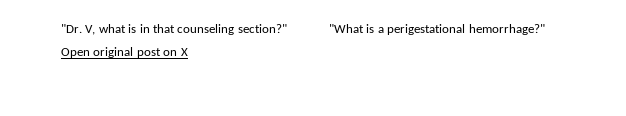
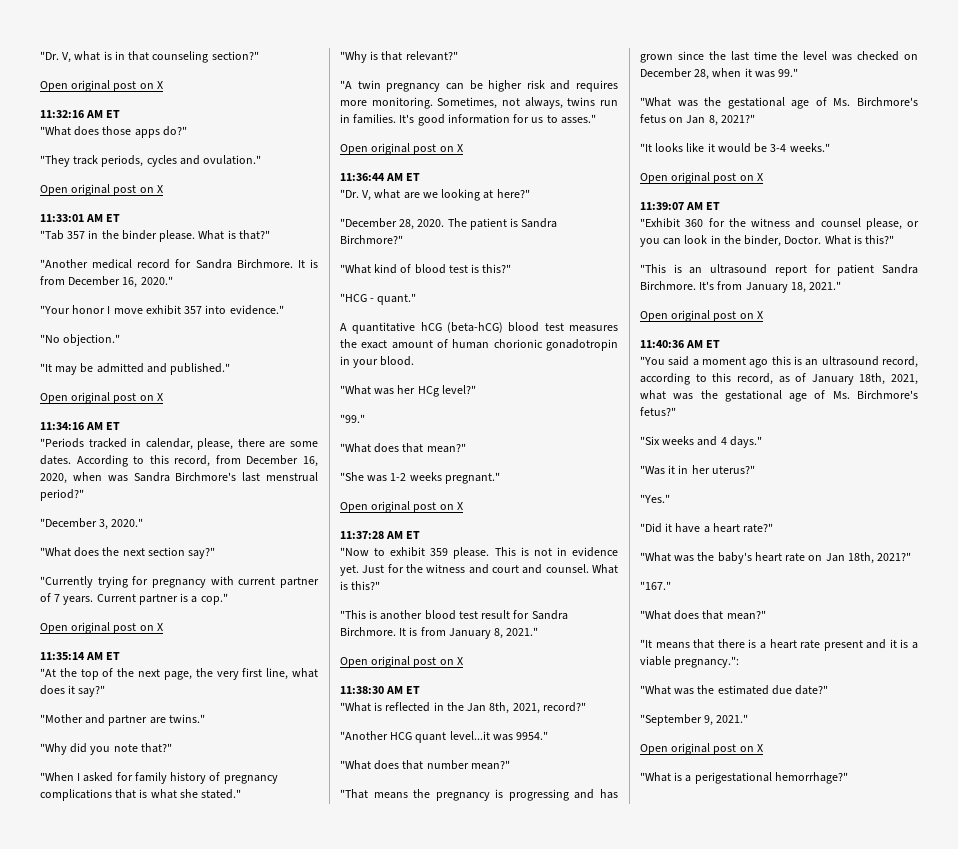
+ 11:32:16 AM ET
+ "What does those apps do?"
+ "They track periods, cycles and ovulation."
+ Open original post on X
+ 11:33:01 AM ET
+ "Tab 357 in the binder please. What is that?"
+ "Another medical record for Sandra Birchmore. It is from December 16, 2020."
+ "Your honor I move exhibit 357 into evidence."
+ "No objection."
+ "It may be admitted and published."
+ Open original post on X
+ 11:34:16 AM ET
+ "Periods tracked in calendar, please, there are some dates. According to this record, from December 16, 2020, when was Sandra Birchmore's last menstrual period?"
+ "December 3, 2020."
+ "What does the next section say?"
+ "Currently trying for pregnancy with current partner of 7 years. Current partner is a cop."
+ Open original post on X
+ 11:35:14 AM ET
+ "At the top of the next page, the very first line, what does it say?"
+ "Mother and partner are twins."
+ "Why did you note that?"
+ "When I asked for family history of pregnancy complications that is what she stated."
+ "Why is that relevant?"
+ "A twin pregnancy can be higher risk and requires more monitoring. Sometimes, not always, twins run in families. It's good information for us to asses."
+ Open original post on X
+ 11:36:44 AM ET
+ "Dr. V, what are we looking at here?"
+ "December 28, 2020. The patient is Sandra Birchmore?"
+ "What kind of blood test is this?"
+ "HCG - quant."
+ A quantitative hCG (beta-hCG) blood test measures the exact amount of human chorionic gonadotropin in your blood.
+ "What was her HCg level?"
+ "99."
+ "What does that mean?"
+ "She was 1-2 weeks pregnant."
+ Open original post on X
+ 11:37:28 AM ET
+ "Now to exhibit 359 please. This is not in evidence yet. Just for the witness and court and counsel. What is this?"
+ "This is another blood test result for Sandra Birchmore. It is from January 8, 2021."
+ Open original post on X
+ 11:38:30 AM ET
+ "What is reflected in the Jan 8th, 2021, record?"
+ "Another HCG quant level...it was 9954."
+ "What does that number mean?"
+ "That means the pregnancy is progressing and has grown since the last time the level was checked on December 28, when it was 99."
+ "What was the gestational age of Ms. Birchmore's fetus on Jan 8, 2021?"
+ "It looks like it would be 3-4 weeks."
+ Open original post on X
+ 11:39:07 AM ET
+ "Exhibit 360 for the witness and counsel please, or you can look in the binder, Doctor. What is this?"
+ "This is an ultrasound report for patient Sandra Birchmore. It's from January 18, 2021."
+ Open original post on X
+ 11:40:36 AM ET
+ "You said a moment ago this is an ultrasound record, according to this record, as of January 18th, 2021, what was the gestational age of Ms. Birchmore's fetus?"
+ "Six weeks and 4 days."
+ "Was it in her uterus?"
+ "Yes."
+ "Did it have a heart rate?"
+ "What was the baby's heart rate on Jan 18th, 2021?"
+ "167."
+ "What does that mean?"
+ "It means that there is a heart rate present and it is a viable pregnancy.":
+ "What was the estimated due date?"
+ "September 9, 2021."
+ Open original post on X

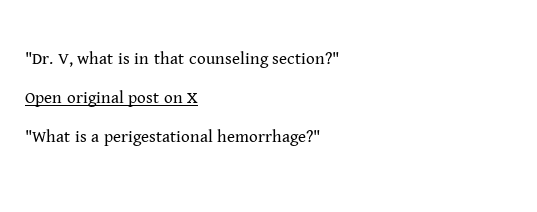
- 11:32:16 AM ET
- "What does those apps do?"
- "They track periods, cycles and ovulation."
- Open original post on X
- 11:33:01 AM ET
- "Tab 357 in the binder please. What is that?"
- "Another medical record for Sandra Birchmore. It is from December 16, 2020."
- "Your honor I move exhibit 357 into evidence."
- "No objection."
- "It may be admitted and published."
- Open original post on X
- 11:34:16 AM ET
- "Periods tracked in calendar, please, there are some dates. According to this record, from December 16, 2020, when was Sandra Birchmore's last menstrual period?"
- "December 3, 2020."
- "What does the next section say?"
- "Currently trying for pregnancy with current partner of 7 years. Current partner is a cop."
- Open original post on X
- 11:35:14 AM ET
- "At the top of the next page, the very first line, what does it say?"
- "Mother and partner are twins."
- "Why did you note that?"
- "When I asked for family history of pregnancy complications that is what she stated."
- "Why is that relevant?"
- "A twin pregnancy can be higher risk and requires more monitoring. Sometimes, not always, twins run in families. It's good information for us to asses."
- Open original post on X
- 11:36:44 AM ET
- "Dr. V, what are we looking at here?"
- "December 28, 2020. The patient is Sandra Birchmore?"
- "What kind of blood test is this?"
- "HCG - quant."
- A quantitative hCG (beta-hCG) blood test measures the exact amount of human chorionic gonadotropin in your blood.
- "What was her HCg level?"
- "99."
- "What does that mean?"
- "She was 1-2 weeks pregnant."
- Open original post on X
- 11:37:28 AM ET
- "Now to exhibit 359 please. This is not in evidence yet. Just for the witness and court and counsel. What is this?"
- "This is another blood test result for Sandra Birchmore. It is from January 8, 2021."
- Open original post on X
- 11:38:30 AM ET
- "What is reflected in the Jan 8th, 2021, record?"
- "Another HCG quant level...it was 9954."
- "What does that number mean?"
- "That means the pregnancy is progressing and has grown since the last time the level was checked on December 28, when it was 99."
- "What was the gestational age of Ms. Birchmore's fetus on Jan 8, 2021?"
- "It looks like it would be 3-4 weeks."
- Open original post on X
- 11:39:07 AM ET
- "Exhibit 360 for the witness and counsel please, or you can look in the binder, Doctor. What is this?"
- "This is an ultrasound report for patient Sandra Birchmore. It's from January 18, 2021."
- Open original post on X
- 11:40:36 AM ET
- "You said a moment ago this is an ultrasound record, according to this record, as of January 18th, 2021, what was the gestational age of Ms. Birchmore's fetus?"
- "Six weeks and 4 days."
- "Was it in her uterus?"
- "Yes."
- "Did it have a heart rate?"
- "What was the baby's heart rate on Jan 18th, 2021?"
- "167."
- "What does that mean?"
- "It means that there is a heart rate present and it is a viable pregnancy.":
- "What was the estimated due date?"
- "September 9, 2021."
- Open original post on X

